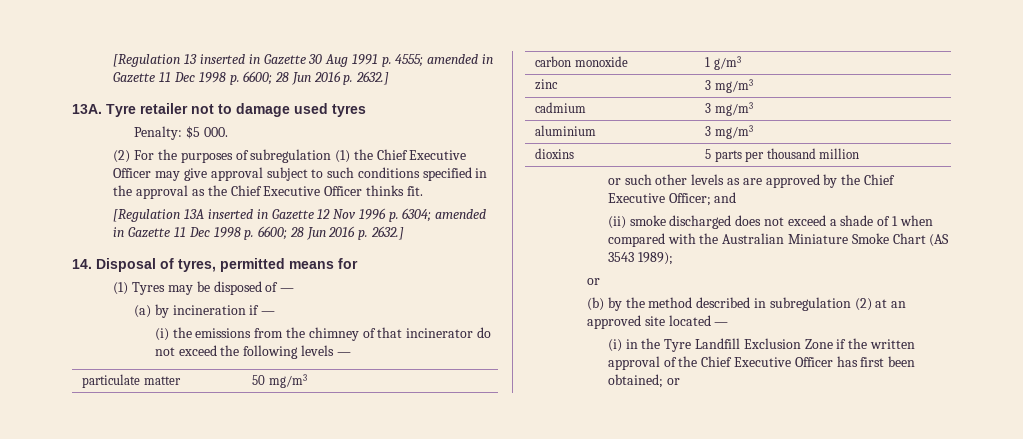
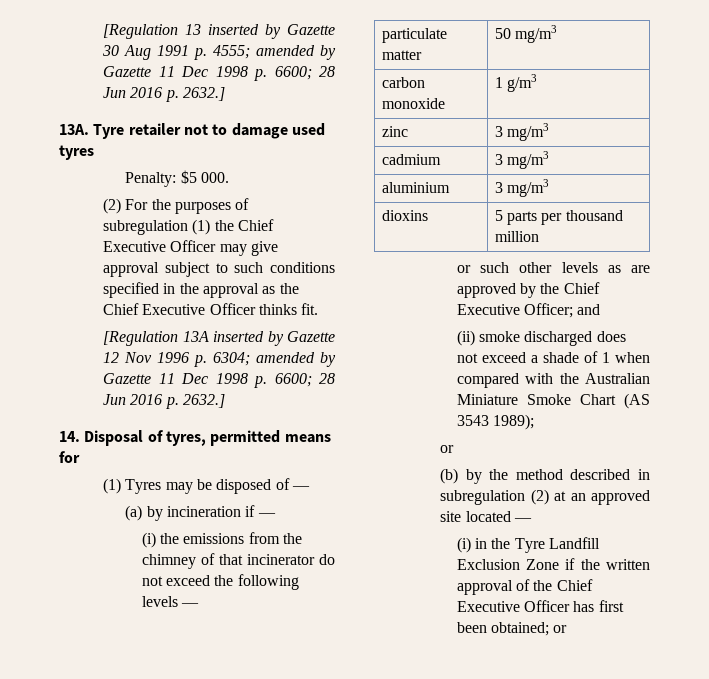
- [Regulation 13 inserted in Gazette 30 Aug 1991 p. 4555; amended in Gazette 11 Dec 1998 p. 6600; 28 Jun 2016 p. 2632.]
+ [Regulation 13 inserted by Gazette 30 Aug 1991 p. 4555; amended by Gazette 11 Dec 1998 p. 6600; 28 Jun 2016 p. 2632.]
- [Regulation 13A inserted in Gazette 12 Nov 1996 p. 6304; amended in Gazette 11 Dec 1998 p. 6600; 28 Jun 2016 p. 2632.]
+ [Regulation 13A inserted by Gazette 12 Nov 1996 p. 6304; amended by Gazette 11 Dec 1998 p. 6600; 28 Jun 2016 p. 2632.]

